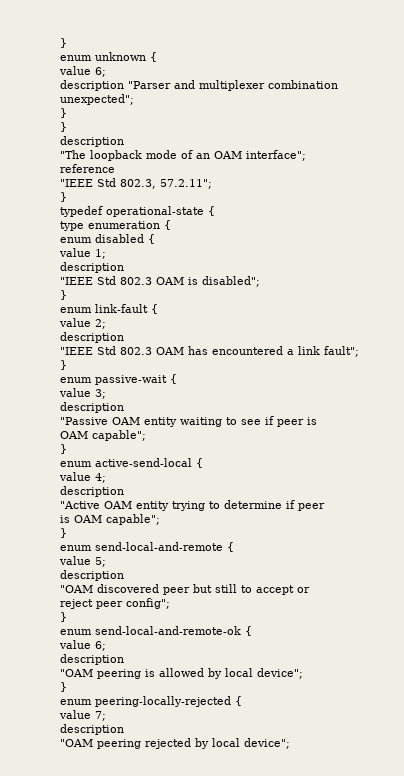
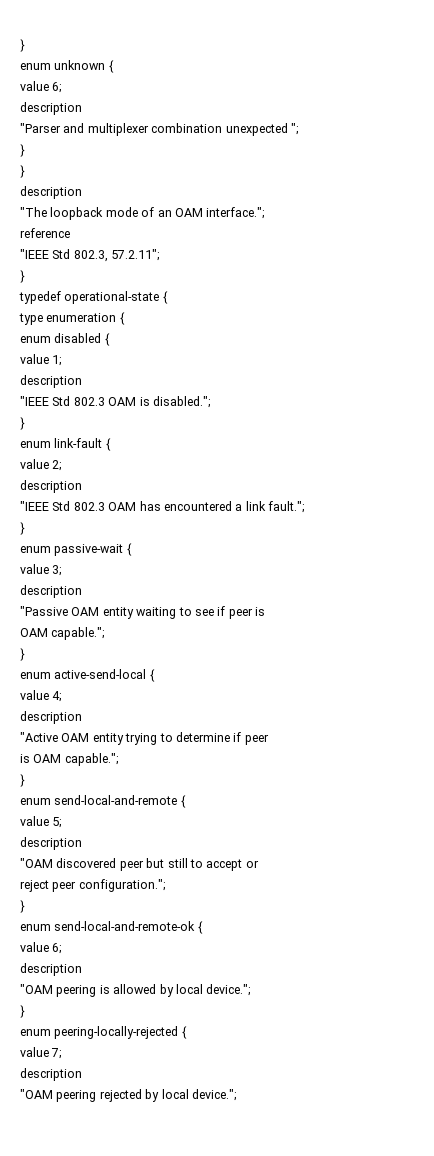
  enum unknown {
  value 6;
- description "Parser and multiplexer combination unexpected";
+ description
+ "Parser and multiplexer combination unexpected ";
- "The loopback mode of an OAM interface";
+ "The loopback mode of an OAM interface.";
- "IEEE Std 802.3 OAM is disabled";
+ "IEEE Std 802.3 OAM is disabled.";
- "IEEE Std 802.3 OAM has encountered a link fault";
+ "IEEE Std 802.3 OAM has encountered a link fault.";
  "Passive OAM entity waiting to see if peer is
- OAM capable";
+ OAM capable.";
- is OAM capable";
+ is OAM capable.";
- reject peer config";
+ reject peer configuration.";
- "OAM peering is allowed by local device";
+ "OAM peering is allowed by local device.";
- "OAM peering rejected by local device";
+ "OAM peering rejected by local device.";

